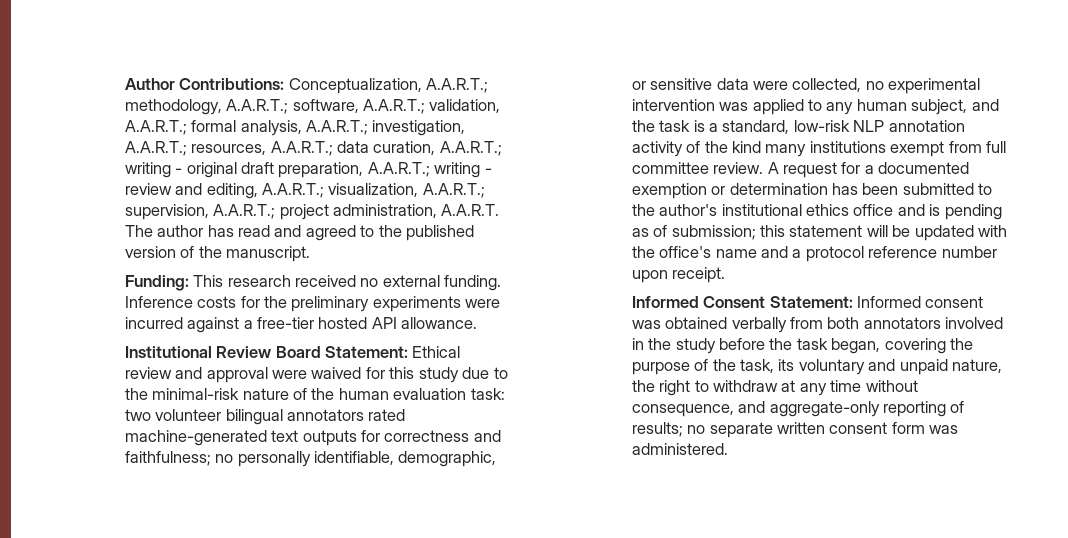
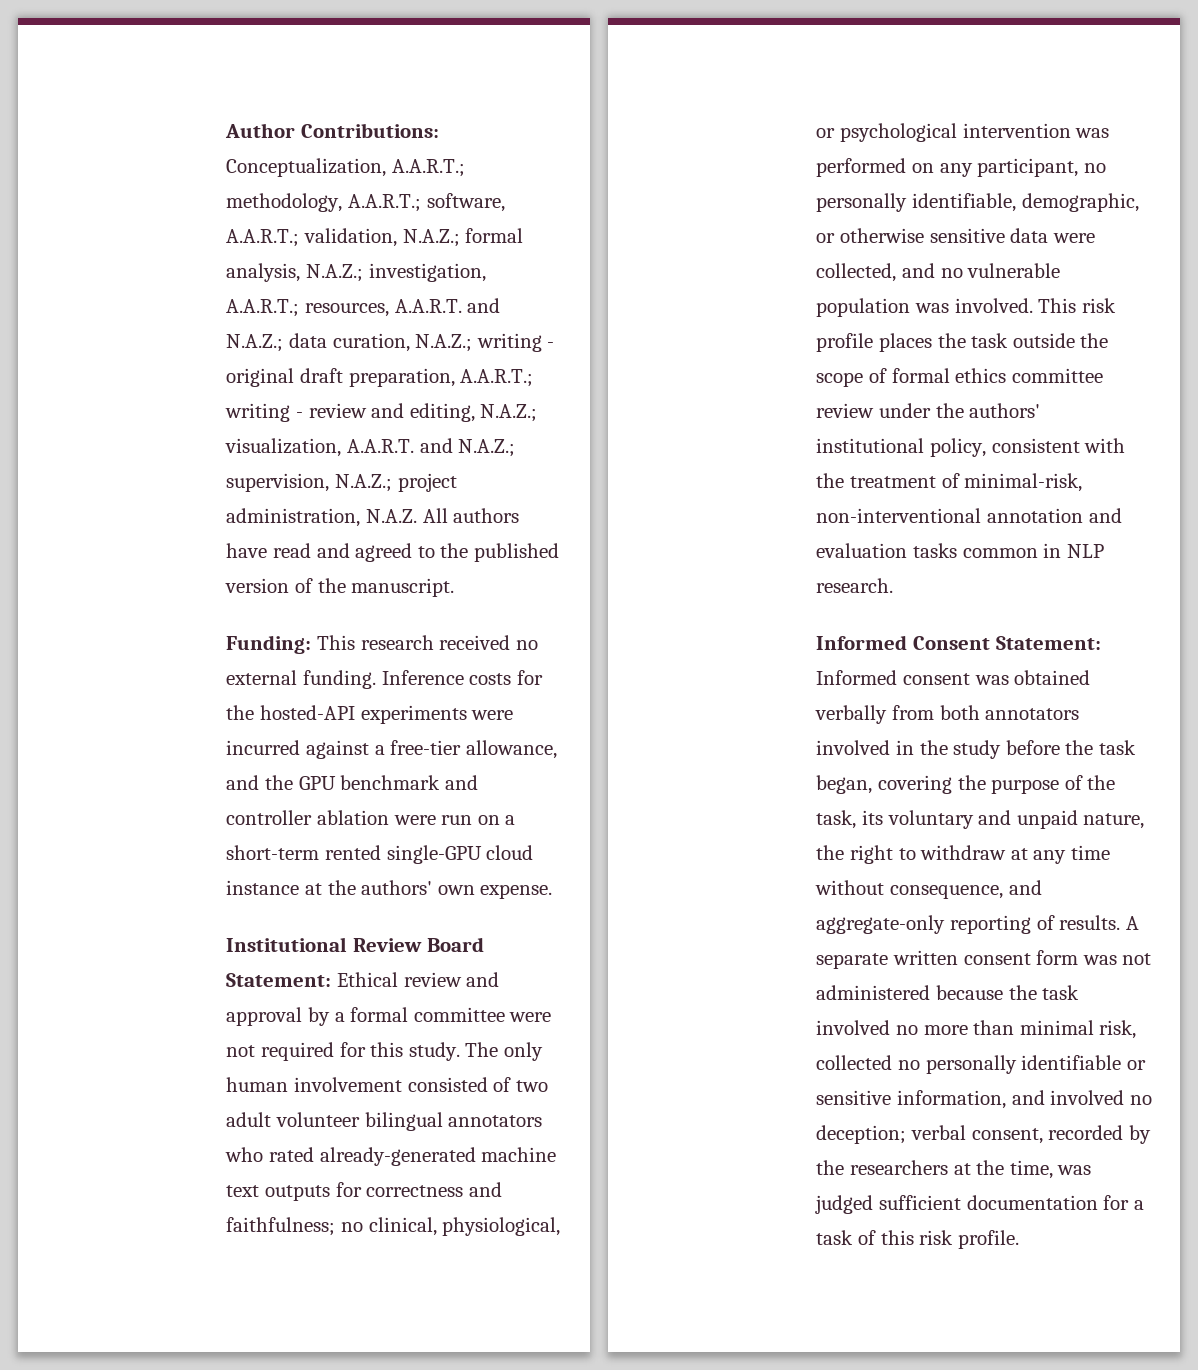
- Author Contributions: Conceptualization, A.A.R.T.; methodology, A.A.R.T.; software, A.A.R.T.; validation, A.A.R.T.; formal analysis, A.A.R.T.; investigation, A.A.R.T.; resources, A.A.R.T.; data curation, A.A.R.T.; writing - original draft preparation, A.A.R.T.; writing - review and editing, A.A.R.T.; visualization, A.A.R.T.; supervision, A.A.R.T.; project administration, A.A.R.T. The author has read and agreed to the published version of the manuscript.
+ Author Contributions: Conceptualization, A.A.R.T.; methodology, A.A.R.T.; software, A.A.R.T.; validation, N.A.Z.; formal analysis, N.A.Z.; investigation, A.A.R.T.; resources, A.A.R.T. and N.A.Z.; data curation, N.A.Z.; writing - original draft preparation, A.A.R.T.; writing - review and editing, N.A.Z.; visualization, A.A.R.T. and N.A.Z.; supervision, N.A.Z.; project administration, N.A.Z. All authors have read and agreed to the published version of the manuscript.
- Inference costs for the preliminary experiments were incurred against a free-tier hosted API allowance.
+ Inference costs for the hosted-API experiments were incurred against a free-tier allowance, and the GPU benchmark and controller ablation were run on a short-term rented single-GPU cloud instance at the authors' own expense.
- Institutional Review Board Statement: Ethical review and approval were waived for this study due to the minimal-risk nature of the human evaluation task: two volunteer bilingual annotators rated machine-generated text outputs for correctness and faithfulness; no personally identifiable, demographic, or sensitive data were collected, no experimental intervention was applied to any human subject, and the task is a standard, low-risk NLP annotation activity of the kind many institutions exempt from full committee review. A request for a documented exemption or determination has been submitted to the author's institutional ethics office and is pending as of submission; this statement will be updated with the office's name and a protocol reference number upon receipt.
+ Institutional Review Board Statement: Ethical review and approval by a formal committee were not required for this study. The only human involvement consisted of two adult volunteer bilingual annotators who rated already-generated machine text outputs for correctness and faithfulness; no clinical, physiological, or psychological intervention was performed on any participant, no personally identifiable, demographic, or otherwise sensitive data were collected, and no vulnerable population was involved. This risk profile places the task outside the scope of formal ethics committee review under the authors' institutional policy, consistent with the treatment of minimal-risk, non-interventional annotation and evaluation tasks common in NLP research.
- Informed Consent Statement: Informed consent was obtained verbally from both annotators involved in the study before the task began, covering the purpose of the task, its voluntary and unpaid nature, the right to withdraw at any time without consequence, and aggregate-only reporting of results; no separate written consent form was administered.
+ Informed Consent Statement: Informed consent was obtained verbally from both annotators involved in the study before the task began, covering the purpose of the task, its voluntary and unpaid nature, the right to withdraw at any time without consequence, and aggregate-only reporting of results. A separate written consent form was not administered because the task involved no more than minimal risk, collected no personally identifiable or sensitive information, and involved no deception; verbal consent, recorded by the researchers at the time, was judged sufficient documentation for a task of this risk profile.

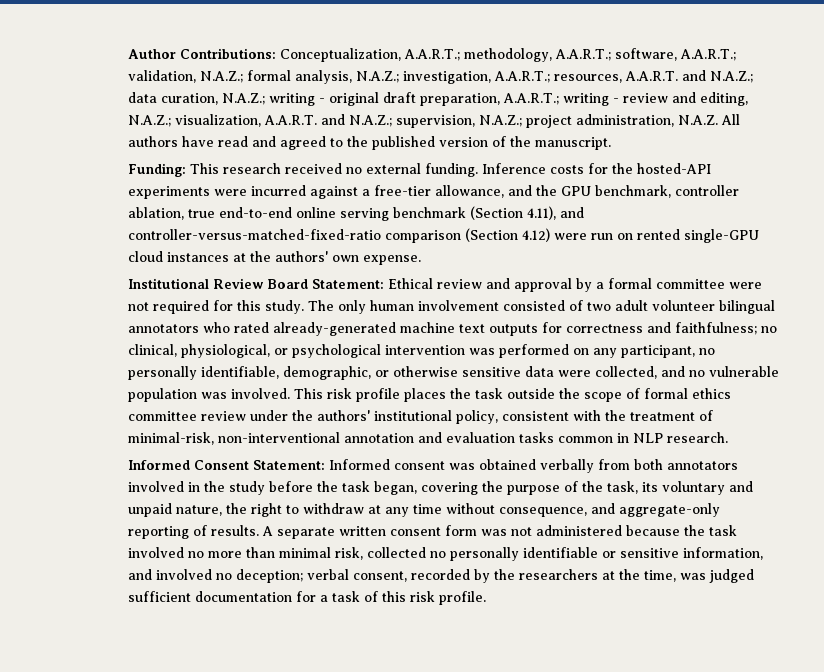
- Inference costs for the hosted-API experiments were incurred against a free-tier allowance, and the GPU benchmark and controller ablation were run on a short-term rented single-GPU cloud instance at the authors' own expense.
+ Inference costs for the hosted-API experiments were incurred against a free-tier allowance, and the GPU benchmark, controller ablation, true end-to-end online serving benchmark (Section 4.11), and controller-versus-matched-fixed-ratio comparison (Section 4.12) were run on rented single-GPU cloud instances at the authors' own expense.

